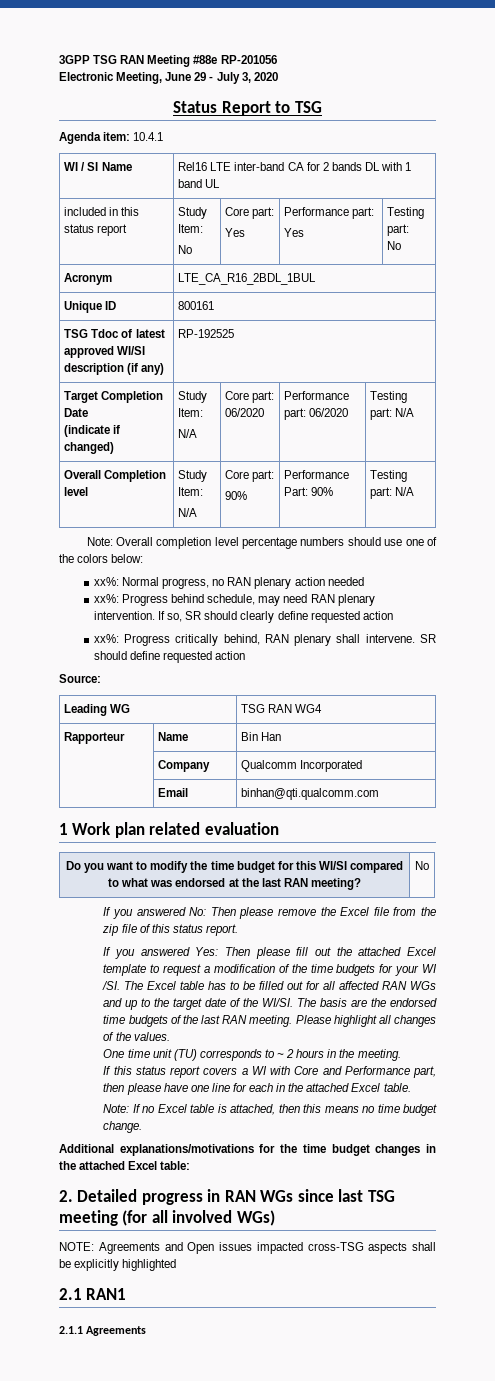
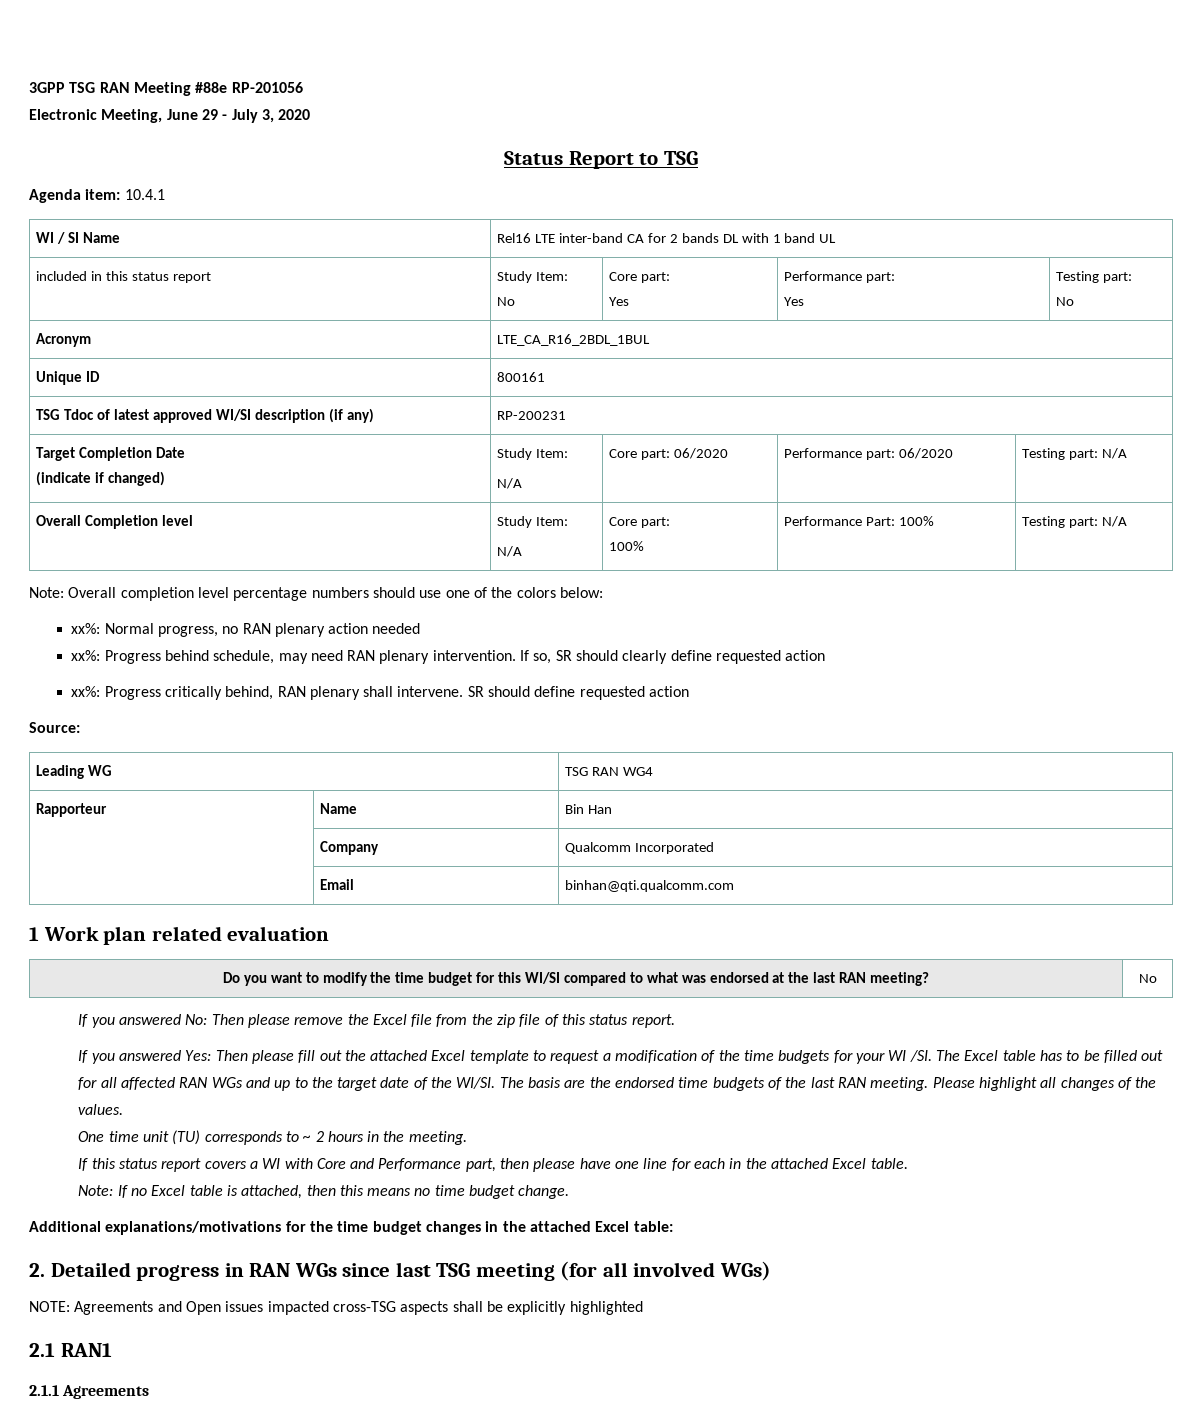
- TSG Tdoc of latest approved WI/SI description (if any) | RP-192525
+ TSG Tdoc of latest approved WI/SI description (if any) | RP-200231
  Overall Completion level | Study Item:
  N/A | Core part:
- 90% | Performance Part: 90% | Testing part: N/A
+ 100% | Performance Part: 100% | Testing part: N/A

